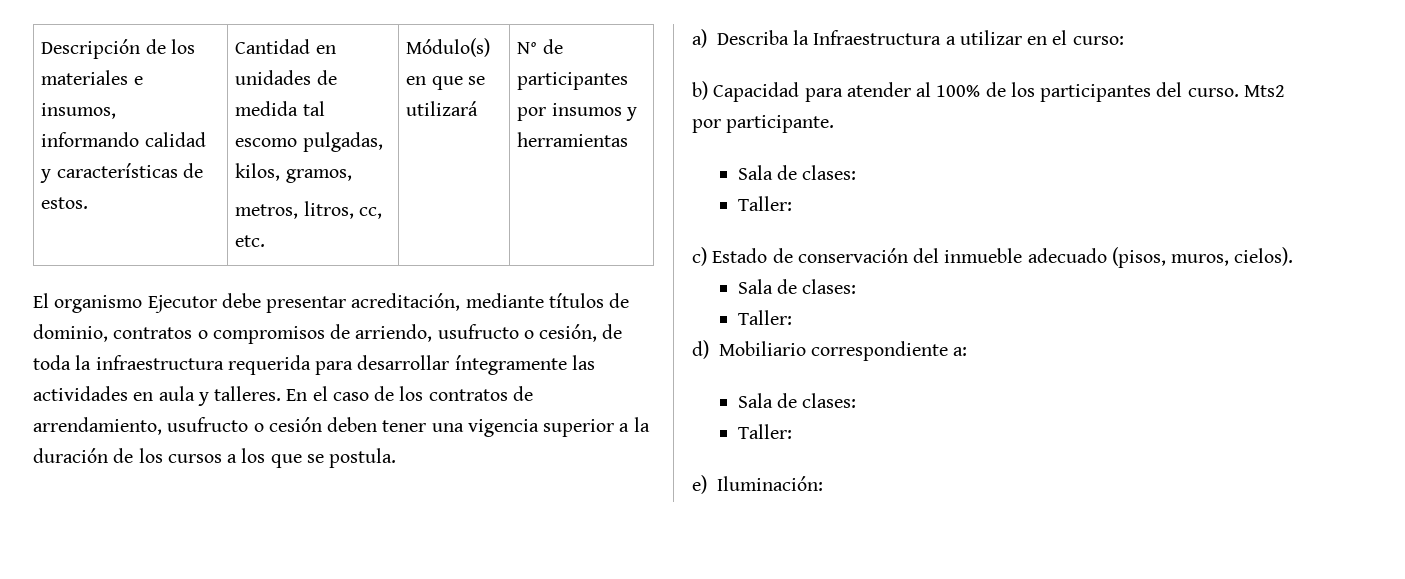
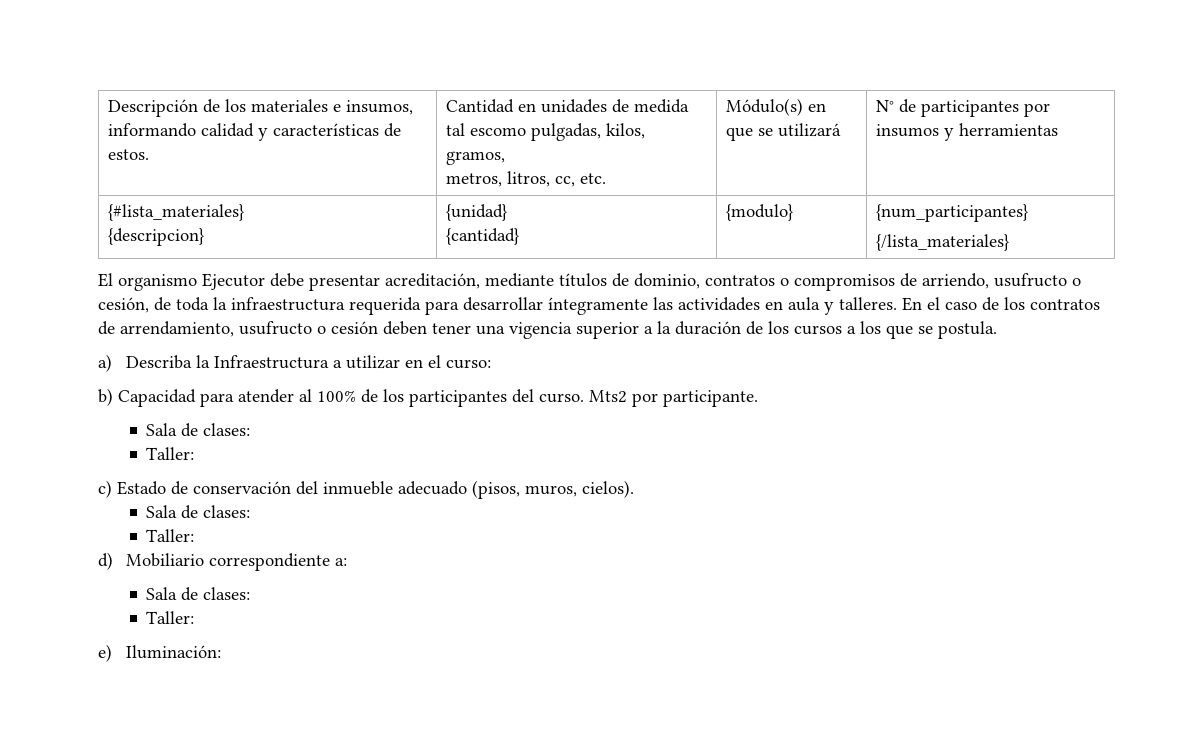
+ {#lista_materiales}
+ {descripcion} | {unidad}
+ {cantidad} | {modulo} | {num_participantes}
+ {/lista_materiales}

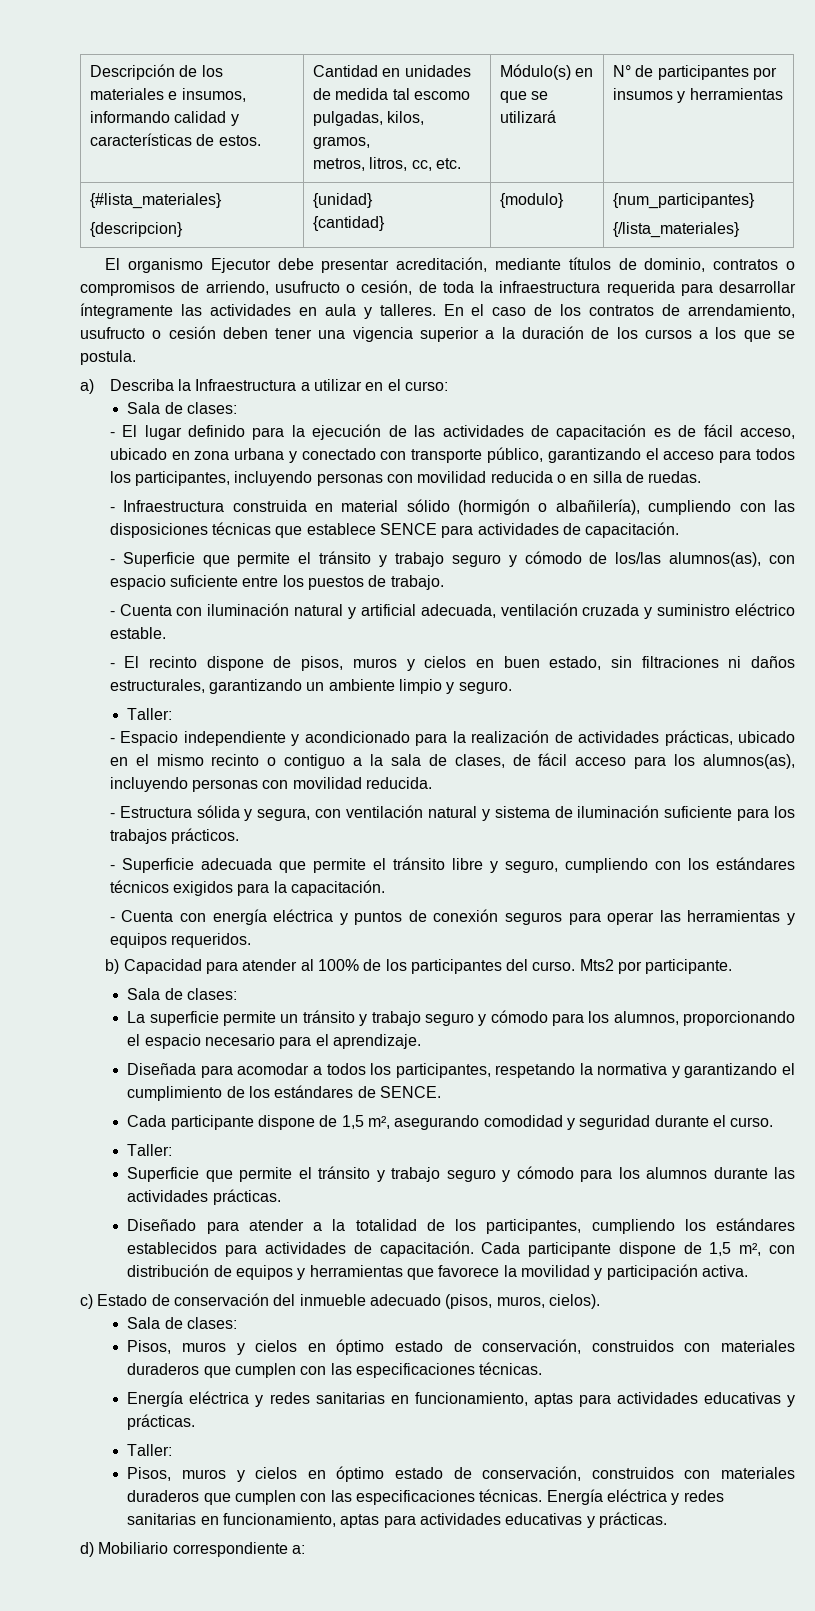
  a) Describa la Infraestructura a utilizar en el curso:
+ Sala de clases:
+ - El lugar definido para la ejecución de las actividades de capacitación es de fácil acceso, ubicado en zona urbana y conectado con transporte público, garantizando el acceso para todos los participantes, incluyendo personas con movilidad reducida o en silla de ruedas.
+ - Infraestructura construida en material sólido (hormigón o albañilería), cumpliendo con las disposiciones técnicas que establece SENCE para actividades de capacitación.
+ - Superficie que permite el tránsito y trabajo seguro y cómodo de los/las alumnos(as), con espacio suficiente entre los puestos de trabajo.
+ - Cuenta con iluminación natural y artificial adecuada, ventilación cruzada y suministro eléctrico estable.
+ - El recinto dispone de pisos, muros y cielos en buen estado, sin filtraciones ni daños estructurales, garantizando un ambiente limpio y seguro.
+ Taller:
+ - Espacio independiente y acondicionado para la realización de actividades prácticas, ubicado en el mismo recinto o contiguo a la sala de clases, de fácil acceso para los alumnos(as), incluyendo personas con movilidad reducida.
+ - Estructura sólida y segura, con ventilación natural y sistema de iluminación suficiente para los trabajos prácticos.
+ - Superficie adecuada que permite el tránsito libre y seguro, cumpliendo con los estándares técnicos exigidos para la capacitación.
+ - Cuenta con energía eléctrica y puntos de conexión seguros para operar las herramientas y equipos requeridos.
  Mts2 por participante.
  Sala de clases:
+ La superficie permite un tránsito y trabajo seguro y cómodo para los alumnos, proporcionando el espacio necesario para el aprendizaje.
+ Diseñada para acomodar a todos los participantes, respetando la normativa y garantizando el cumplimiento de los estándares de SENCE.
+ Cada participante dispone de 1,5 m², asegurando comodidad y seguridad durante el curso.
  Taller:
+ Superficie que permite el tránsito y trabajo seguro y cómodo para los alumnos durante las actividades prácticas.
+ Diseñado para atender a la totalidad de los participantes, cumpliendo los estándares establecidos para actividades de capacitación. Cada participante dispone de 1,5 m², con distribución de equipos y herramientas que favorece la movilidad y participación activa.
  c) Estado de conservación del inmueble adecuado (pisos, muros, cielos).
  Sala de clases:
+ Pisos, muros y cielos en óptimo estado de conservación, construidos con materiales duraderos que cumplen con las especificaciones técnicas.
+ Energía eléctrica y redes sanitarias en funcionamiento, aptas para actividades educativas y prácticas.
  Taller:
+ Pisos, muros y cielos en óptimo estado de conservación, construidos con materiales duraderos que cumplen con las especificaciones técnicas. Energía eléctrica y redes sanitarias en funcionamiento, aptas para actividades educativas y prácticas.
  d) Mobiliario correspondiente a:
- Sala de clases:
- Taller:
- e) Iluminación:

